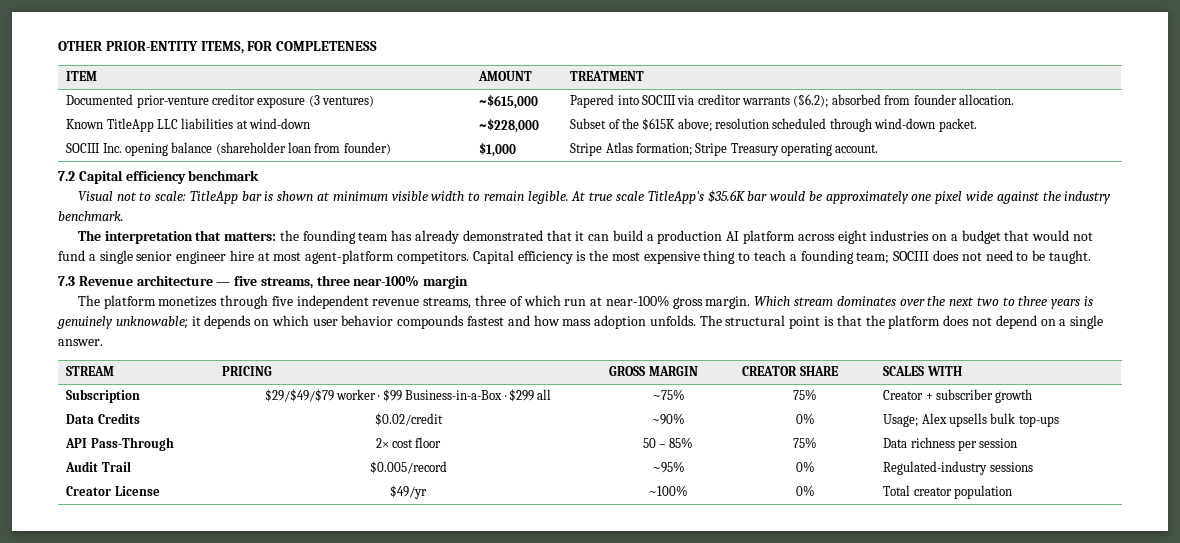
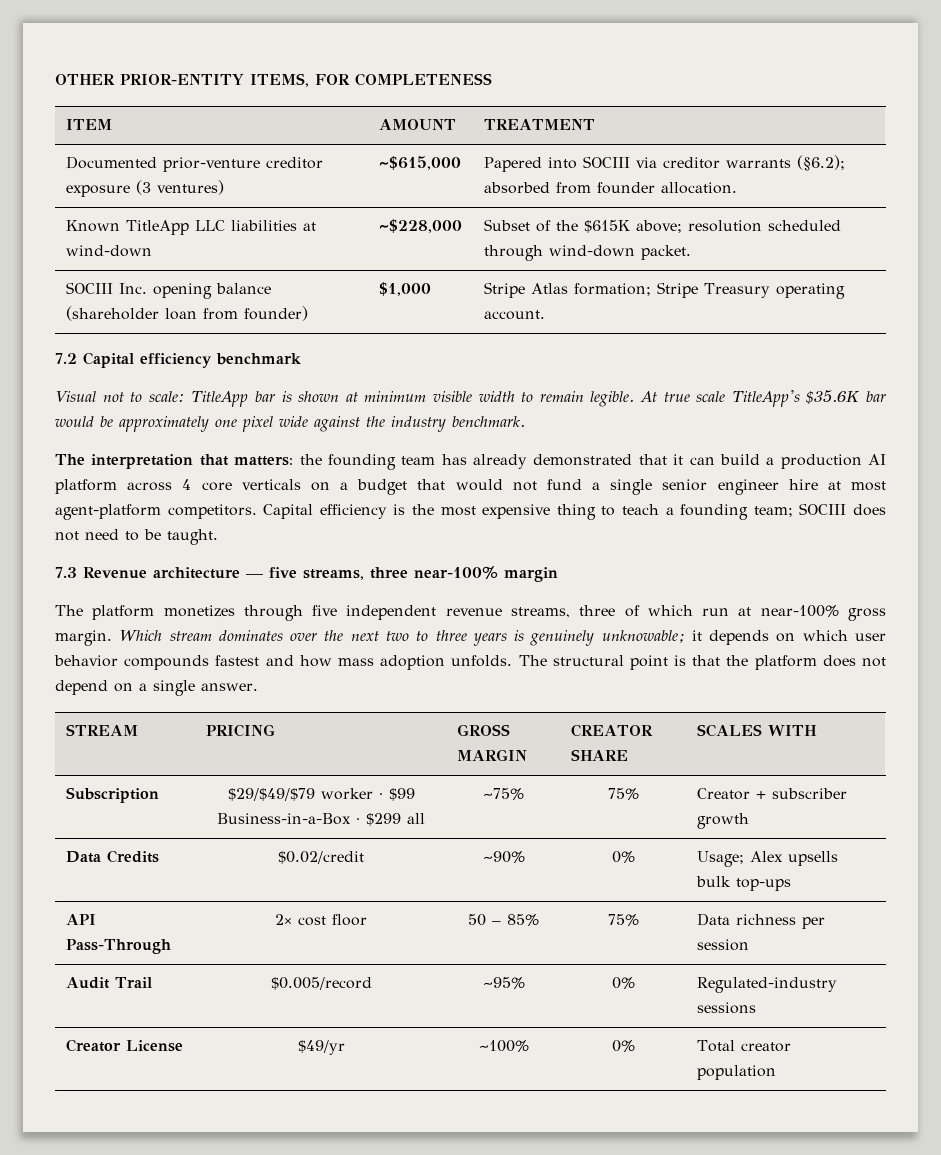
- The interpretation that matters: the founding team has already demonstrated that it can build a production AI platform across eight industries on a budget that would not fund a single senior engineer hire at most agent-platform competitors.
+ The interpretation that matters: the founding team has already demonstrated that it can build a production AI platform across 4 core verticals on a budget that would not fund a single senior engineer hire at most agent-platform competitors.

